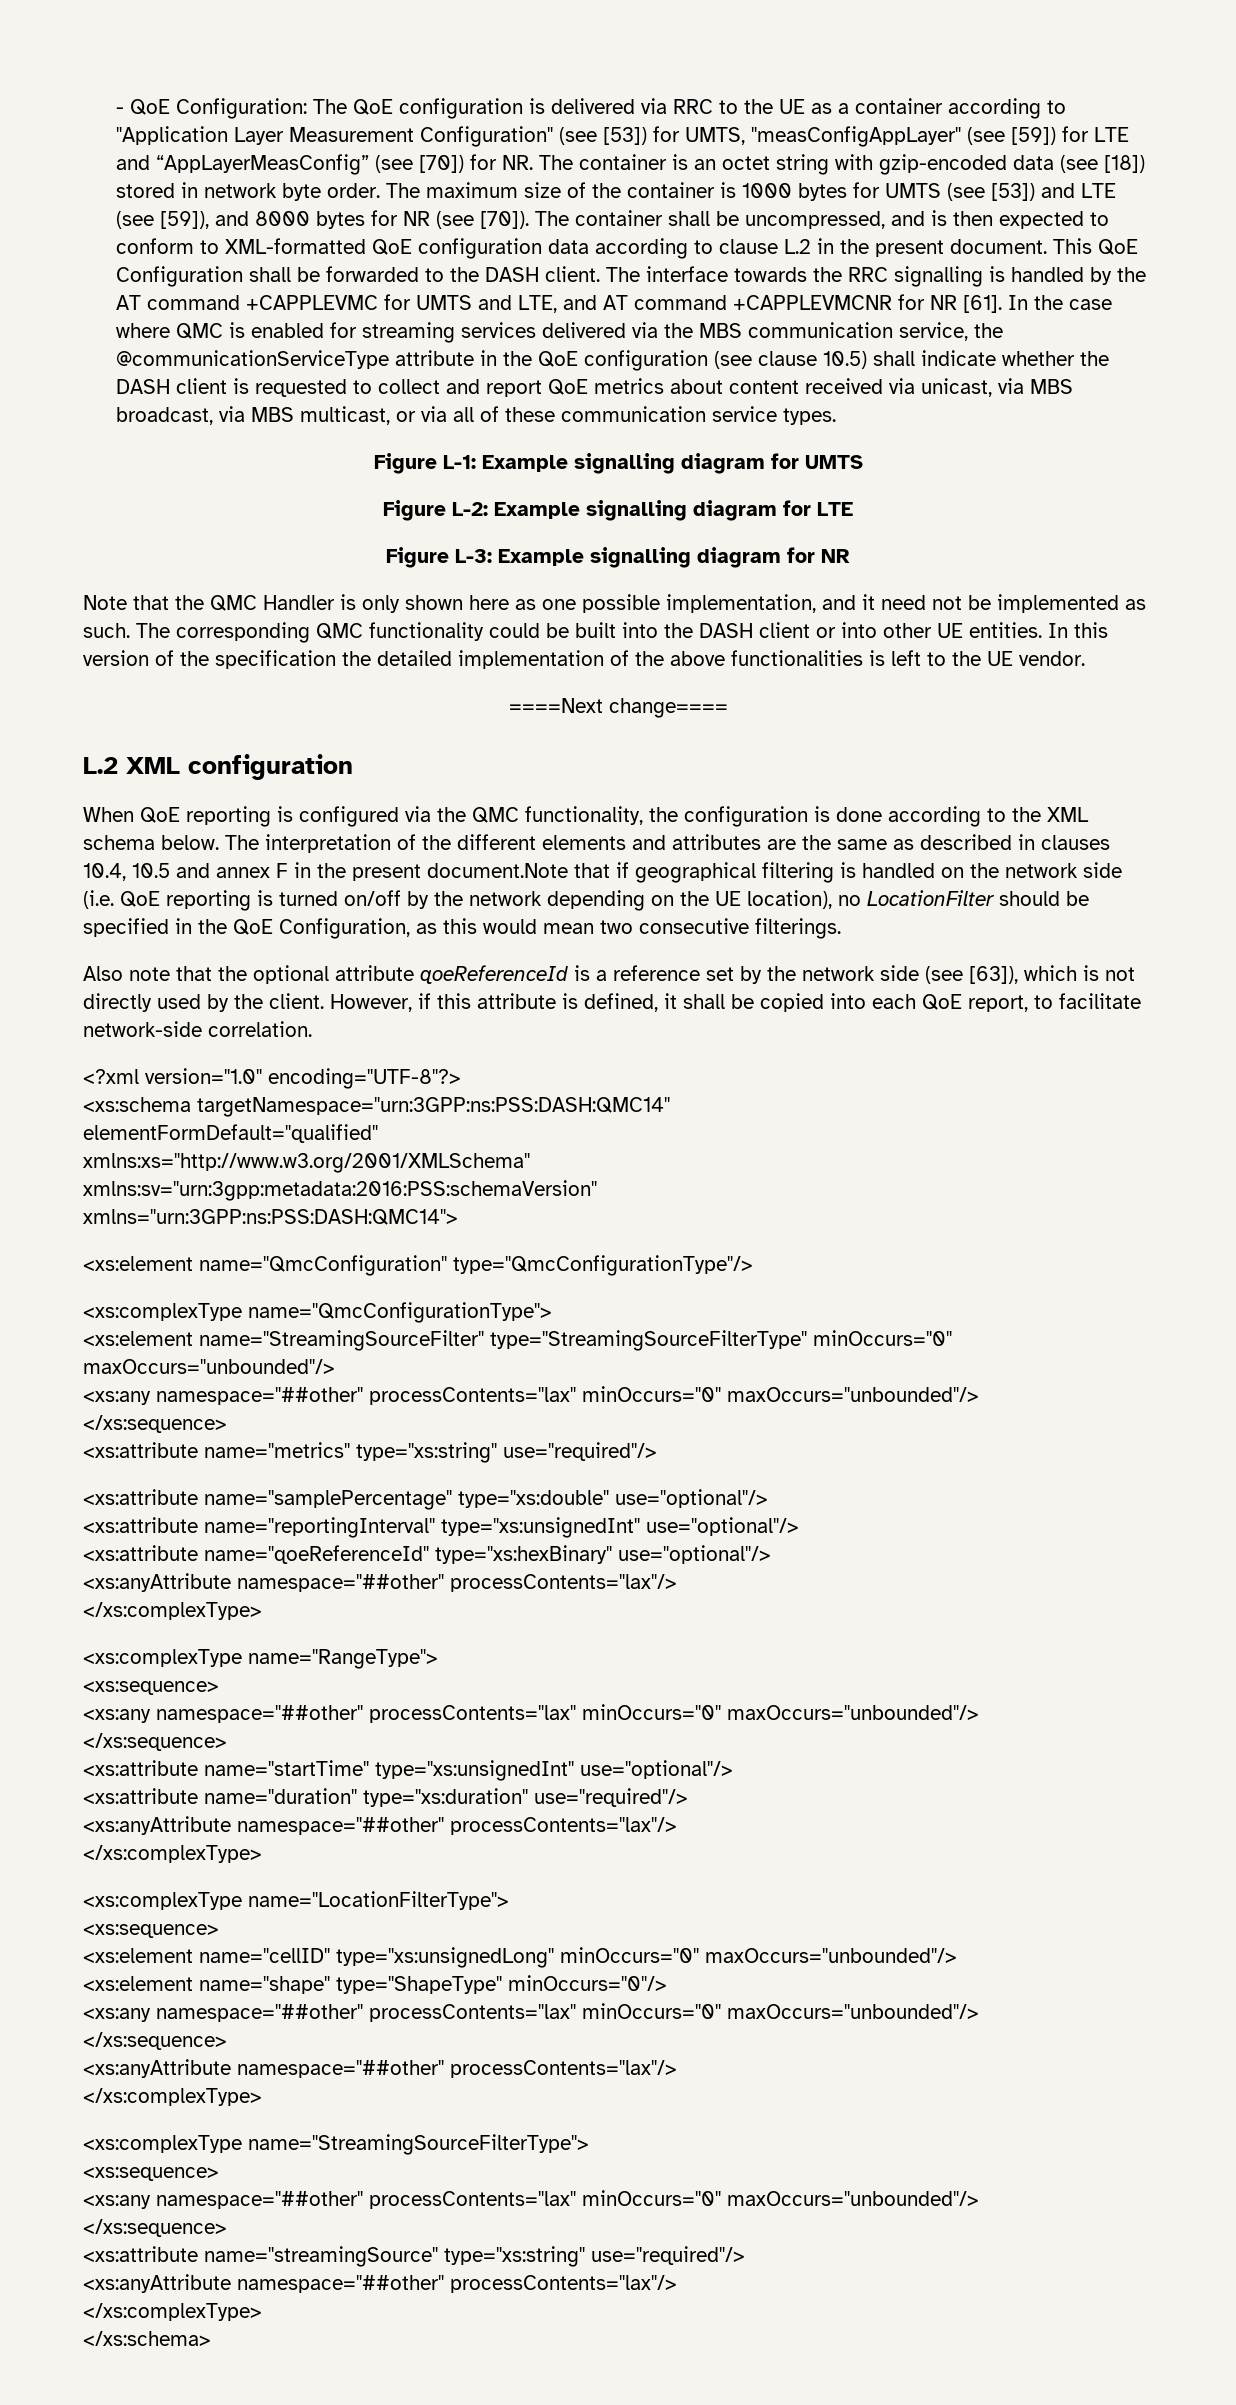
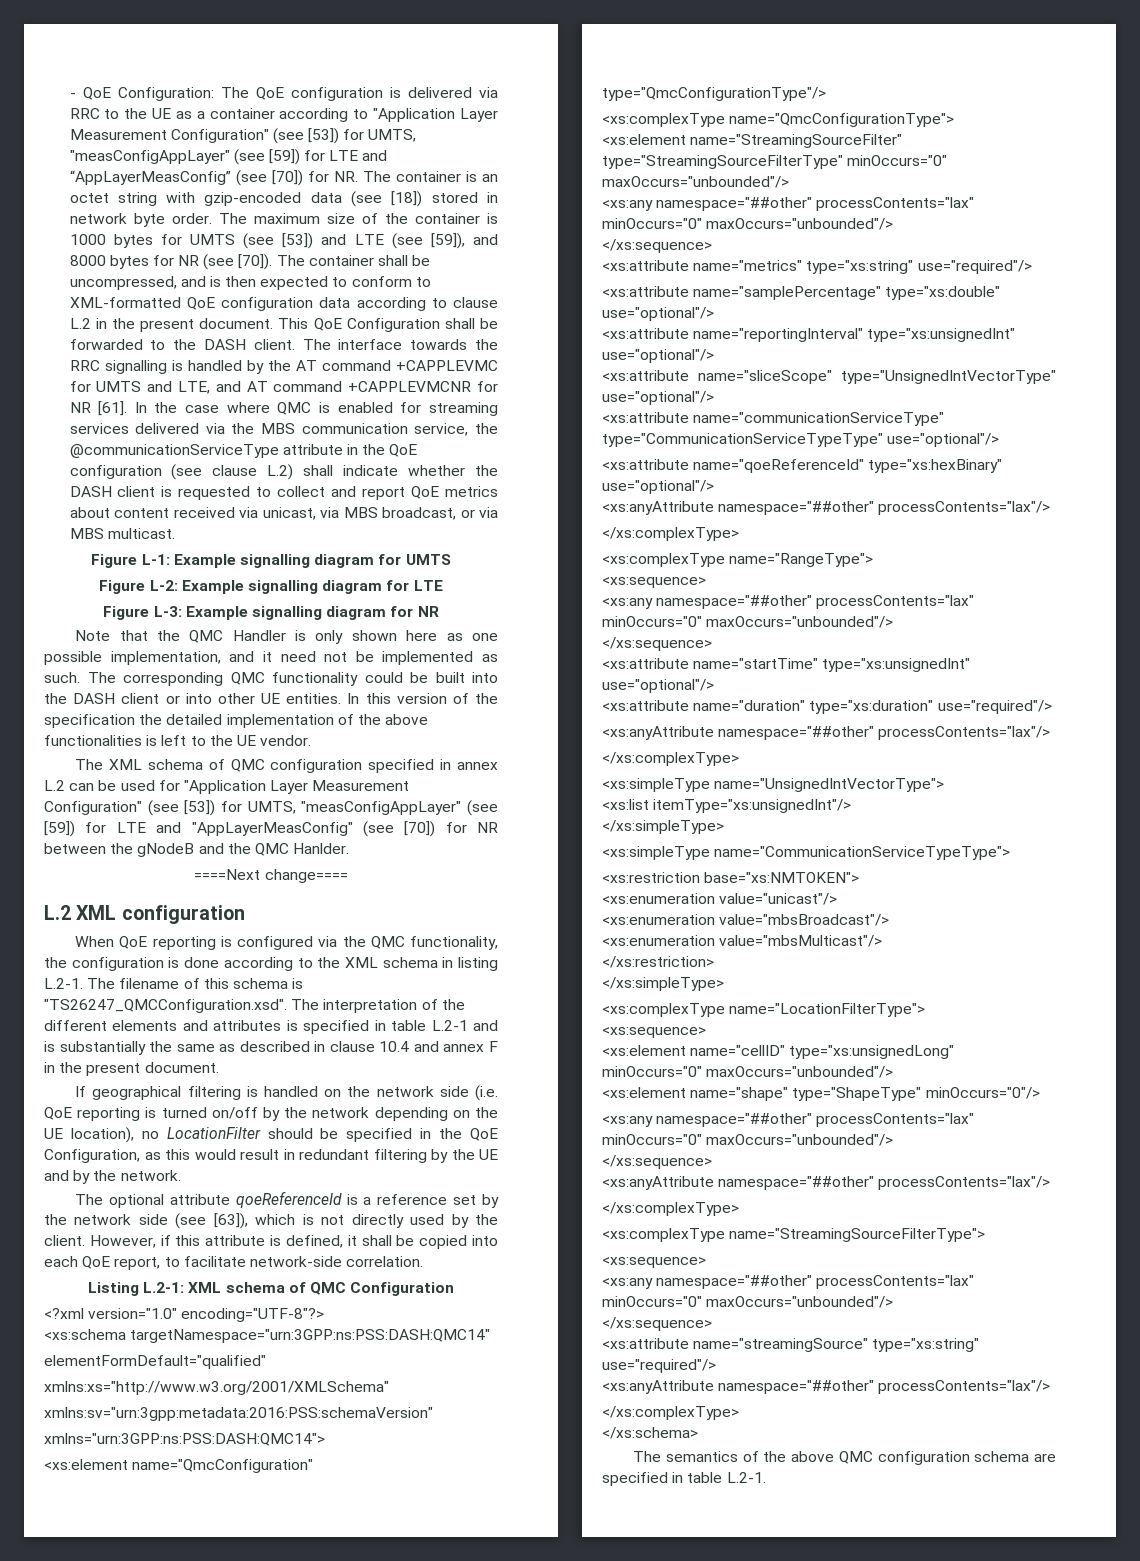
- In the case where QMC is enabled for streaming services delivered via the MBS communication service, the @communicationServiceType attribute in the QoE configuration (see clause 10.5) shall indicate whether the DASH client is requested to collect and report QoE metrics about content received via unicast, via MBS broadcast, via MBS multicast, or via all of these communication service types.
+ In the case where QMC is enabled for streaming services delivered via the MBS communication service, the @communicationServiceType attribute in the QoE configuration (see clause L.2) shall indicate whether the DASH client is requested to collect and report QoE metrics about content received via unicast, via MBS broadcast, or via MBS multicast.
+ The XML schema of QMC configuration specified in annex L.2 can be used for "Application Layer Measurement Configuration" (see [53]) for UMTS, "measConfigAppLayer" (see [59]) for LTE and "AppLayerMeasConfig" (see [70]) for NR between the gNodeB and the QMC Hanlder.
- When QoE reporting is configured via the QMC functionality, the configuration is done according to the XML schema below. The interpretation of the different elements and attributes are the same as described in clauses 10.4, 10.5 and annex F in the present document.Note that if geographical filtering is handled on the network side (i.e. QoE reporting is turned on/off by the network depending on the UE location), no LocationFilter should be specified in the QoE Configuration, as this would mean two consecutive filterings.
- Also note that the optional attribute qoeReferenceId is a reference set by the network side (see [63]), which is not directly used by the client.
+ When QoE reporting is configured via the QMC functionality, the configuration is done according to the XML schema in listing L.2-1. The filename of this schema is "TS26247_QMCConfiguration.xsd". The interpretation of the different elements and attributes is specified in table L.2-1 and is substantially the same as described in clause 10.4 and annex F in the present document.
+ If geographical filtering is handled on the network side (i.e. QoE reporting is turned on/off by the network depending on the UE location), no LocationFilter should be specified in the QoE Configuration, as this would result in redundant filtering by the UE and by the network.
+ The optional attribute qoeReferenceId is a reference set by the network side (see [63]), which is not directly used by the client.
+ Listing L.2-1: XML schema of QMC Configuration
+ <xs:attribute name="sliceScope" type="UnsignedIntVectorType" use="optional"/>
+ <xs:attribute name="communicationServiceType" type="CommunicationServiceTypeType" use="optional"/>
+ <xs:simpleType name="UnsignedIntVectorType">
+ <xs:list itemType="xs:unsignedInt"/>
+ </xs:simpleType>
+ <xs:simpleType name="CommunicationServiceTypeType">
+ <xs:restriction base="xs:NMTOKEN">
+ <xs:enumeration value="unicast"/>
+ <xs:enumeration value="mbsBroadcast"/>
+ <xs:enumeration value="mbsMulticast"/>
+ </xs:restriction>
+ </xs:simpleType>
+ The semantics of the above QMC configuration schema are specified in table L.2-1.

